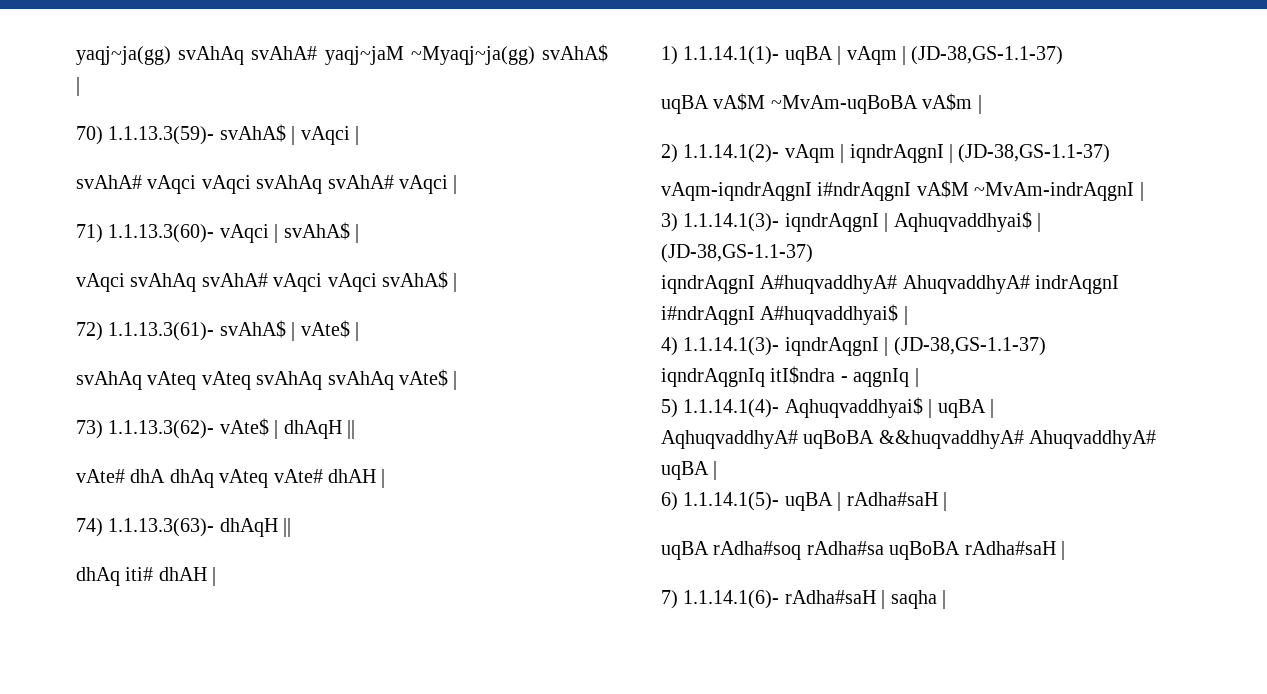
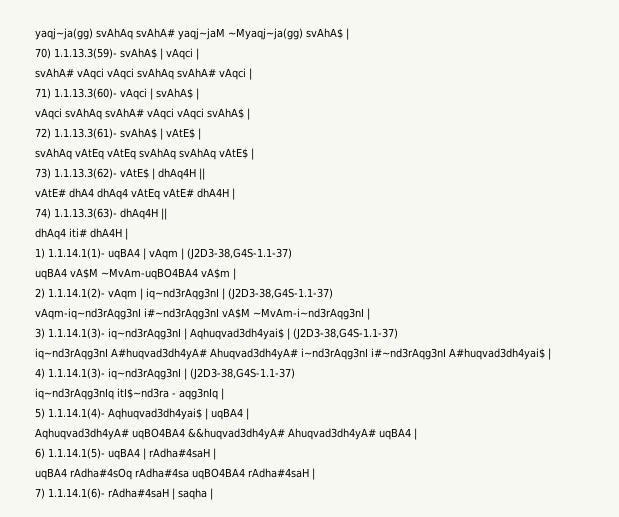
- 72) 1.1.13.3(61)- svAhA$ | vAte$ |
+ 72) 1.1.13.3(61)- svAhA$ | vAtE$ |
- svAhAq vAteq vAteq svAhAq svAhAq vAte$ |
+ svAhAq vAtEq vAtEq svAhAq svAhAq vAtE$ |
- 73) 1.1.13.3(62)- vAte$ | dhAqH ||
- vAte# dhA dhAq vAteq vAte# dhAH |
+ 73) 1.1.13.3(62)- vAtE$ | dhAq4H ||
+ vAtE# dhA4 dhAq4 vAtEq vAtE# dhA4H |
- 74) 1.1.13.3(63)- dhAqH ||
- dhAq iti# dhAH |
+ 74) 1.1.13.3(63)- dhAq4H ||
+ dhAq4 iti# dhA4H |
- 1) 1.1.14.1(1)- uqBA | vAqm | (JD-38,GS-1.1-37)
- uqBA vA$M ~MvAm-uqBoBA vA$m |
+ 1) 1.1.14.1(1)- uqBA4 | vAqm | (J2D3-38,G4S-1.1-37)
+ uqBA4 vA$M ~MvAm-uqBO4BA4 vA$m |
- 2) 1.1.14.1(2)- vAqm | iqndrAqgnI | (JD-38,GS-1.1-37)
- vAqm-iqndrAqgnI i#ndrAqgnI vA$M ~MvAm-indrAqgnI |
- 3) 1.1.14.1(3)- iqndrAqgnI | Aqhuqvaddhyai$ | (JD-38,GS-1.1-37)
- iqndrAqgnI A#huqvaddhyA# AhuqvaddhyA# indrAqgnI i#ndrAqgnI A#huqvaddhyai$ |
- 4) 1.1.14.1(3)- iqndrAqgnI | (JD-38,GS-1.1-37)
- iqndrAqgnIq itI$ndra - aqgnIq |
- 5) 1.1.14.1(4)- Aqhuqvaddhyai$ | uqBA |
- AqhuqvaddhyA# uqBoBA &&huqvaddhyA# AhuqvaddhyA# uqBA |
- 6) 1.1.14.1(5)- uqBA | rAdha#saH |
- uqBA rAdha#soq rAdha#sa uqBoBA rAdha#saH |
+ 2) 1.1.14.1(2)- vAqm | iq~nd3rAqg3nI | (J2D3-38,G4S-1.1-37)
+ vAqm-iq~nd3rAqg3nI i#~nd3rAqg3nI vA$M ~MvAm-i~nd3rAqg3nI |
+ 3) 1.1.14.1(3)- iq~nd3rAqg3nI | Aqhuqvad3dh4yai$ | (J2D3-38,G4S-1.1-37)
+ iq~nd3rAqg3nI A#huqvad3dh4yA# Ahuqvad3dh4yA# i~nd3rAqg3nI i#~nd3rAqg3nI A#huqvad3dh4yai$ |
+ 4) 1.1.14.1(3)- iq~nd3rAqg3nI | (J2D3-38,G4S-1.1-37)
+ iq~nd3rAqg3nIq itI$~nd3ra - aqg3nIq |
+ 5) 1.1.14.1(4)- Aqhuqvad3dh4yai$ | uqBA4 |
+ Aqhuqvad3dh4yA# uqBO4BA4 &&huqvad3dh4yA# Ahuqvad3dh4yA# uqBA4 |
+ 6) 1.1.14.1(5)- uqBA4 | rAdha#4saH |
+ uqBA4 rAdha#4sOq rAdha#4sa uqBO4BA4 rAdha#4saH |
- 7) 1.1.14.1(6)- rAdha#saH | saqha |
+ 7) 1.1.14.1(6)- rAdha#4saH | saqha |

